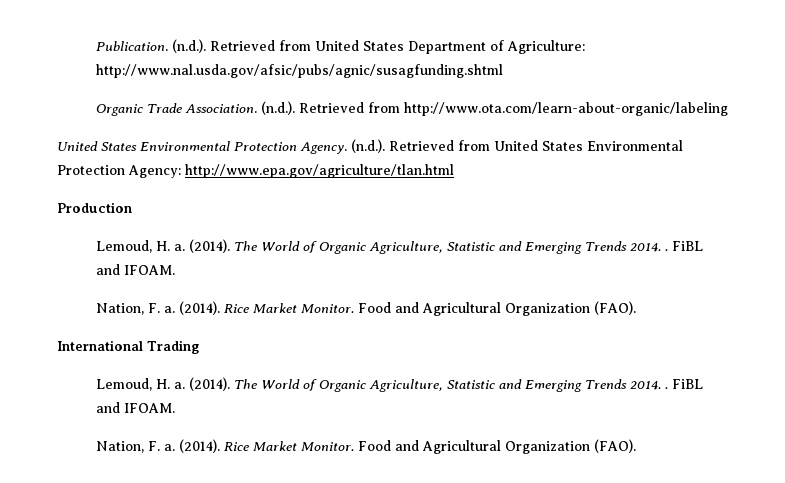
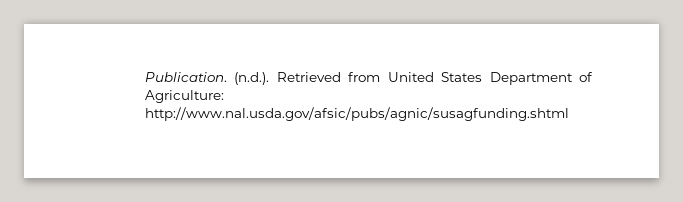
- Organic Trade Association. (n.d.). Retrieved from http://www.ota.com/learn-about-organic/labeling
- United States Environmental Protection Agency. (n.d.). Retrieved from United States Environmental Protection Agency: http://www.epa.gov/agriculture/tlan.html
- Production
- Lemoud, H. a. (2014). The World of Organic Agriculture, Statistic and Emerging Trends 2014. . FiBL and IFOAM.
- Nation, F. a. (2014). Rice Market Monitor. Food and Agricultural Organization (FAO).
- International Trading
- Lemoud, H. a. (2014). The World of Organic Agriculture, Statistic and Emerging Trends 2014. . FiBL and IFOAM.
- Nation, F. a. (2014). Rice Market Monitor. Food and Agricultural Organization (FAO).

